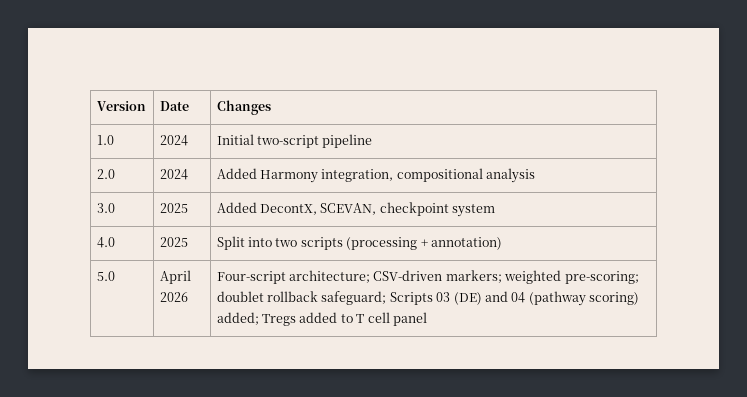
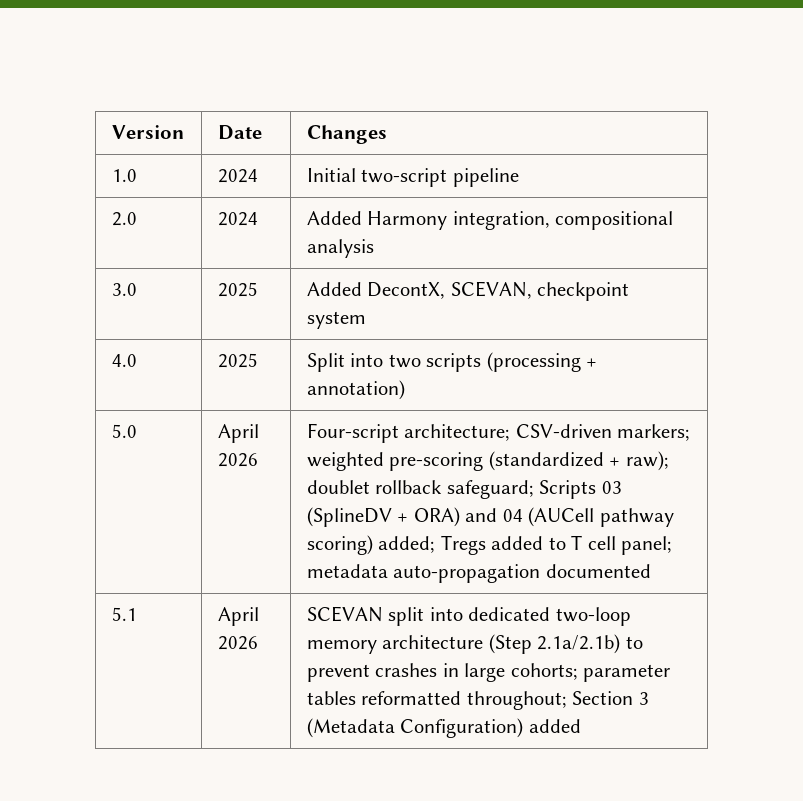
- 5.0 | April 2026 | Four-script architecture; CSV-driven markers; weighted pre-scoring; doublet rollback safeguard; Scripts 03 (DE) and 04 (pathway scoring) added; Tregs added to T cell panel
+ 5.0 | April 2026 | Four-script architecture; CSV-driven markers; weighted pre-scoring (standardized + raw); doublet rollback safeguard; Scripts 03 (SplineDV + ORA) and 04 (AUCell pathway scoring) added; Tregs added to T cell panel; metadata auto-propagation documented
+ 5.1 | April 2026 | SCEVAN split into dedicated two-loop memory architecture (Step 2.1a/2.1b) to prevent crashes in large cohorts; parameter tables reformatted throughout; Section 3 (Metadata Configuration) added

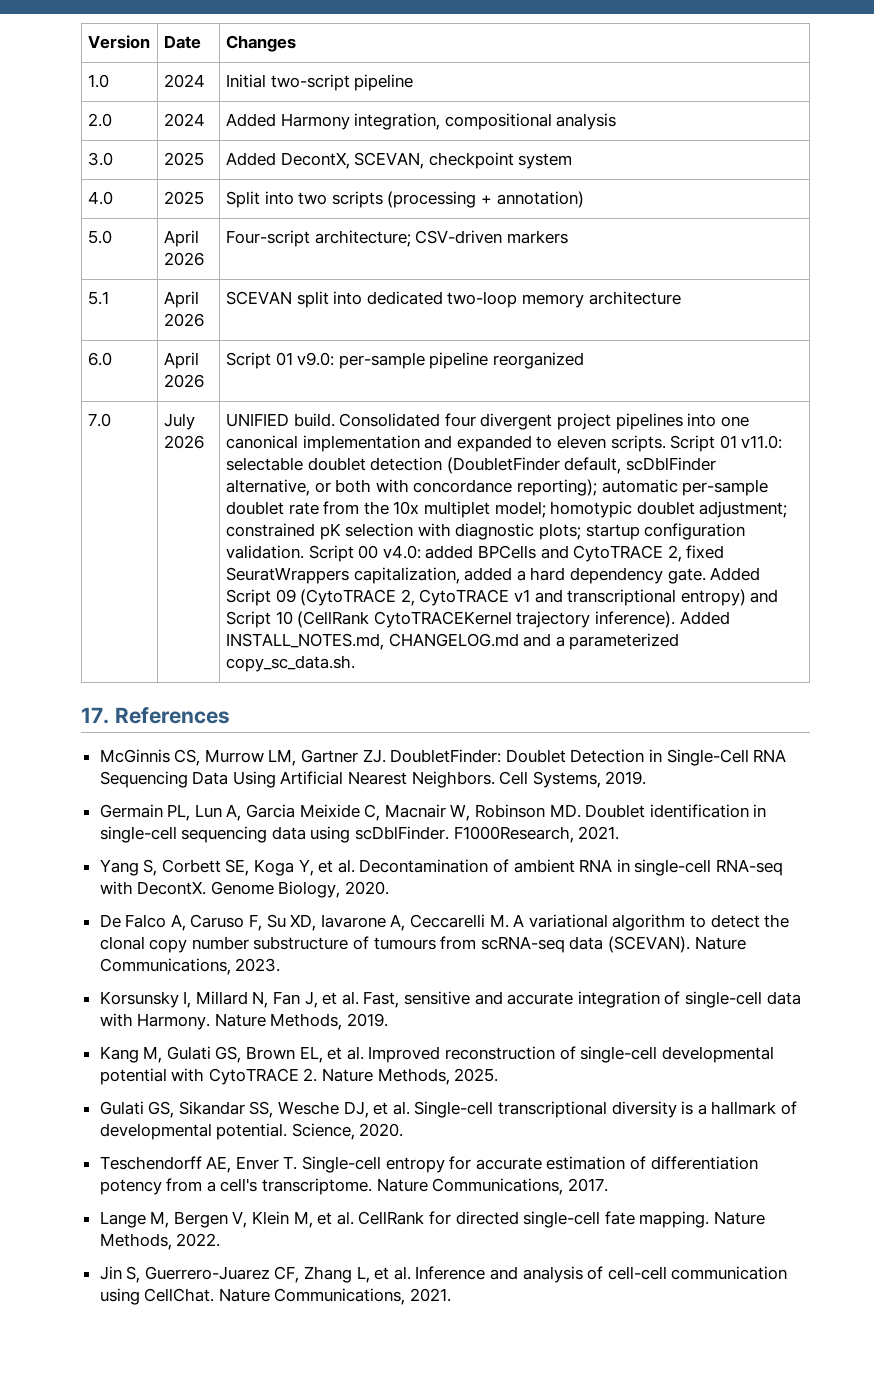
- 5.0 | April 2026 | Four-script architecture; CSV-driven markers; weighted pre-scoring (standardized + raw); doublet rollback safeguard; Scripts 03 (SplineDV + ORA) and 04 (AUCell pathway scoring) added; Tregs added to T cell panel; metadata auto-propagation documented
+ 5.0 | April 2026 | Four-script architecture; CSV-driven markers
- 5.1 | April 2026 | SCEVAN split into dedicated two-loop memory architecture (Step 2.1a/2.1b) to prevent crashes in large cohorts; parameter tables reformatted throughout; Section 3 (Metadata Configuration) added
+ 5.1 | April 2026 | SCEVAN split into dedicated two-loop memory architecture
+ 6.0 | April 2026 | Script 01 v9.0: per-sample pipeline reorganized
+ 7.0 | July 2026 | UNIFIED build. Consolidated four divergent project pipelines into one canonical implementation and expanded to eleven scripts. Script 01 v11.0: selectable doublet detection (DoubletFinder default, scDblFinder alternative, or both with concordance reporting); automatic per-sample doublet rate from the 10x multiplet model; homotypic doublet adjustment; constrained pK selection with diagnostic plots; startup configuration validation. Script 00 v4.0: added BPCells and CytoTRACE 2, fixed SeuratWrappers capitalization, added a hard dependency gate. Added Script 09 (CytoTRACE 2, CytoTRACE v1 and transcriptional entropy) and Script 10 (CellRank CytoTRACEKernel trajectory inference). Added INSTALL_NOTES.md, CHANGELOG.md and a parameterized copy_sc_data.sh.
+ 17. References
+ McGinnis CS, Murrow LM, Gartner ZJ. DoubletFinder: Doublet Detection in Single-Cell RNA Sequencing Data Using Artificial Nearest Neighbors. Cell Systems, 2019.
+ Germain PL, Lun A, Garcia Meixide C, Macnair W, Robinson MD. Doublet identification in single-cell sequencing data using scDblFinder. F1000Research, 2021.
+ Yang S, Corbett SE, Koga Y, et al. Decontamination of ambient RNA in single-cell RNA-seq with DecontX. Genome Biology, 2020.
+ De Falco A, Caruso F, Su XD, Iavarone A, Ceccarelli M. A variational algorithm to detect the clonal copy number substructure of tumours from scRNA-seq data (SCEVAN). Nature Communications, 2023.
+ Korsunsky I, Millard N, Fan J, et al. Fast, sensitive and accurate integration of single-cell data with Harmony. Nature Methods, 2019.
+ Kang M, Gulati GS, Brown EL, et al. Improved reconstruction of single-cell developmental potential with CytoTRACE 2. Nature Methods, 2025.
+ Gulati GS, Sikandar SS, Wesche DJ, et al. Single-cell transcriptional diversity is a hallmark of developmental potential. Science, 2020.
+ Teschendorff AE, Enver T. Single-cell entropy for accurate estimation of differentiation potency from a cell's transcriptome. Nature Communications, 2017.
+ Lange M, Bergen V, Klein M, et al. CellRank for directed single-cell fate mapping. Nature Methods, 2022.
+ Jin S, Guerrero-Juarez CF, Zhang L, et al. Inference and analysis of cell-cell communication using CellChat. Nature Communications, 2021.

